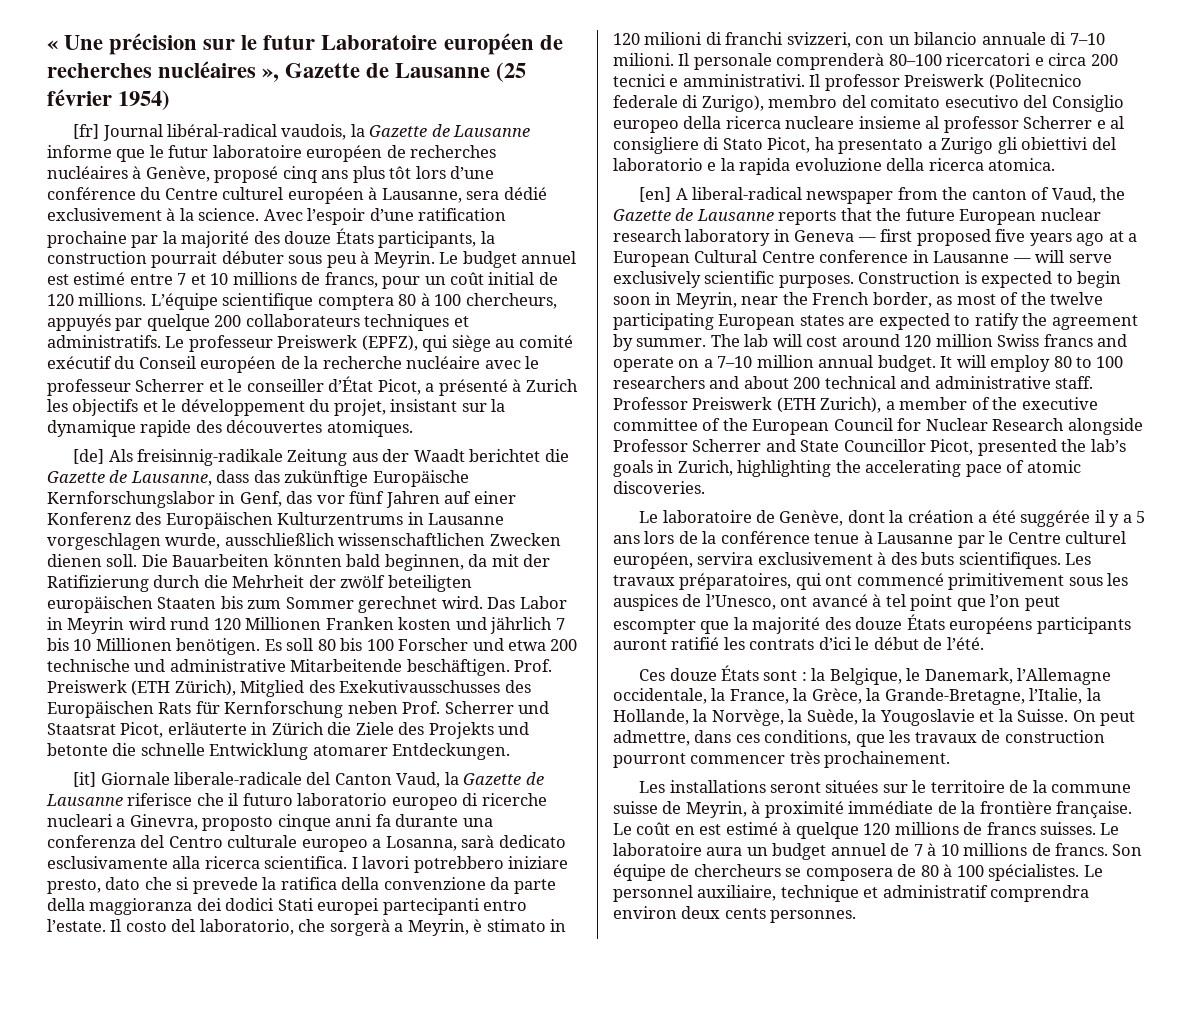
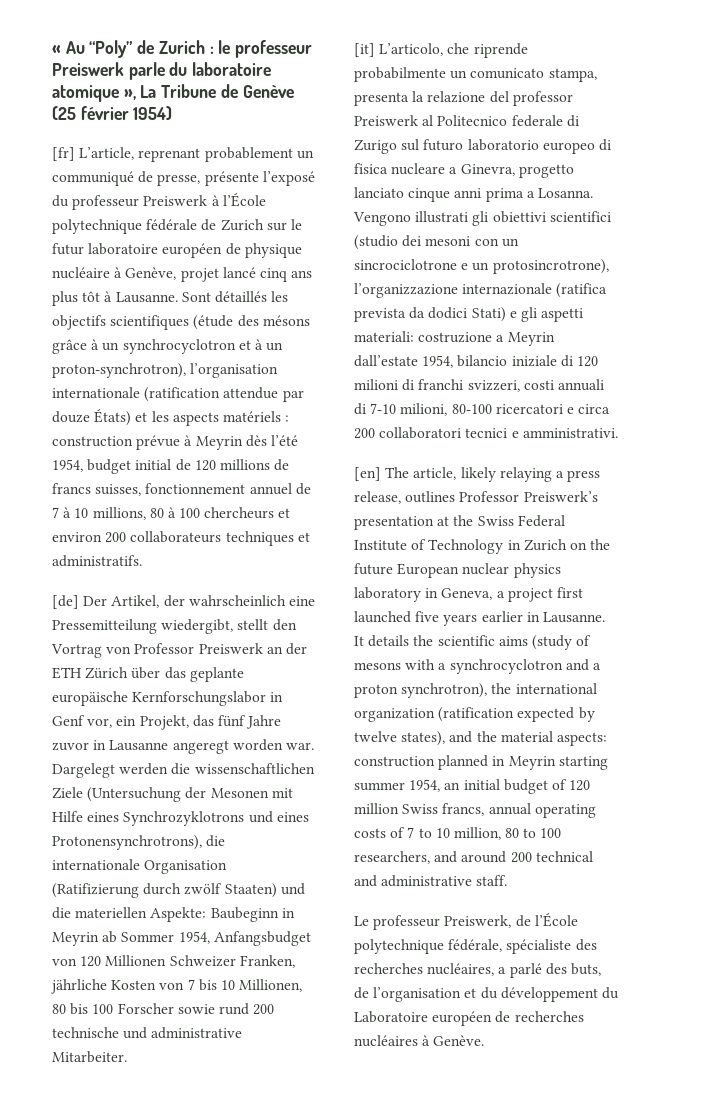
- « Une précision sur le futur Laboratoire européen de recherches nucléaires », Gazette de Lausanne (25 février 1954)
- [fr] Journal libéral-radical vaudois, la Gazette de Lausanne informe que le futur laboratoire européen de recherches nucléaires à Genève, proposé cinq ans plus tôt lors d’une conférence du Centre culturel européen à Lausanne, sera dédié exclusivement à la science. Avec l’espoir d’une ratification prochaine par la majorité des douze États participants, la construction pourrait débuter sous peu à Meyrin. Le budget annuel est estimé entre 7 et 10 millions de francs, pour un coût initial de 120 millions. L’équipe scientifique comptera 80 à 100 chercheurs, appuyés par quelque 200 collaborateurs techniques et administratifs. Le professeur Preiswerk (EPFZ), qui siège au comité exécutif du Conseil européen de la recherche nucléaire avec le professeur Scherrer et le conseiller d’État Picot, a présenté à Zurich les objectifs et le développement du projet, insistant sur la dynamique rapide des découvertes atomiques.
- [de] Als freisinnig-radikale Zeitung aus der Waadt berichtet die Gazette de Lausanne, dass das zukünftige Europäische Kernforschungslabor in Genf, das vor fünf Jahren auf einer Konferenz des Europäischen Kulturzentrums in Lausanne vorgeschlagen wurde, ausschließlich wissenschaftlichen Zwecken dienen soll. Die Bauarbeiten könnten bald beginnen, da mit der Ratifizierung durch die Mehrheit der zwölf beteiligten europäischen Staaten bis zum Sommer gerechnet wird. Das Labor in Meyrin wird rund 120 Millionen Franken kosten und jährlich 7 bis 10 Millionen benötigen. Es soll 80 bis 100 Forscher und etwa 200 technische und administrative Mitarbeitende beschäftigen. Prof. Preiswerk (ETH Zürich), Mitglied des Exekutivausschusses des Europäischen Rats für Kernforschung neben Prof. Scherrer und Staatsrat Picot, erläuterte in Zürich die Ziele des Projekts und betonte die schnelle Entwicklung atomarer Entdeckungen.
- [it] Giornale liberale-radicale del Canton Vaud, la Gazette de Lausanne riferisce che il futuro laboratorio europeo di ricerche nucleari a Ginevra, proposto cinque anni fa durante una conferenza del Centro culturale europeo a Losanna, sarà dedicato esclusivamente alla ricerca scientifica. I lavori potrebbero iniziare presto, dato che si prevede la ratifica della convenzione da parte della maggioranza dei dodici Stati europei partecipanti entro l’estate. Il costo del laboratorio, che sorgerà a Meyrin, è stimato in 120 milioni di franchi svizzeri, con un bilancio annuale di 7–10 milioni. Il personale comprenderà 80–100 ricercatori e circa 200 tecnici e amministrativi. Il professor Preiswerk (Politecnico federale di Zurigo), membro del comitato esecutivo del Consiglio europeo della ricerca nucleare insieme al professor Scherrer e al consigliere di Stato Picot, ha presentato a Zurigo gli obiettivi del laboratorio e la rapida evoluzione della ricerca atomica.
- [en] A liberal-radical newspaper from the canton of Vaud, the Gazette de Lausanne reports that the future European nuclear research laboratory in Geneva — first proposed five years ago at a European Cultural Centre conference in Lausanne — will serve exclusively scientific purposes. Construction is expected to begin soon in Meyrin, near the French border, as most of the twelve participating European states are expected to ratify the agreement by summer. The lab will cost around 120 million Swiss francs and operate on a 7–10 million annual budget. It will employ 80 to 100 researchers and about 200 technical and administrative staff. Professor Preiswerk (ETH Zurich), a member of the executive committee of the European Council for Nuclear Research alongside Professor Scherrer and State Councillor Picot, presented the lab’s goals in Zurich, highlighting the accelerating pace of atomic discoveries.
- Le laboratoire de Genève, dont la création a été suggérée il y a 5 ans lors de la conférence tenue à Lausanne par le Centre culturel européen, servira exclusivement à des buts scientifiques. Les travaux préparatoires, qui ont commencé primitivement sous les auspices de l’Unesco, ont avancé à tel point que l’on peut escompter que la majorité des douze États européens participants auront ratifié les contrats d’ici le début de l’été.
- Ces douze États sont : la Belgique, le Danemark, l’Allemagne occidentale, la France, la Grèce, la Grande-Bretagne, l’Italie, la Hollande, la Norvège, la Suède, la Yougoslavie et la Suisse. On peut admettre, dans ces conditions, que les travaux de construction pourront commencer très prochainement.
- Les installations seront situées sur le territoire de la commune suisse de Meyrin, à proximité immédiate de la frontière française. Le coût en est estimé à quelque 120 millions de francs suisses. Le laboratoire aura un budget annuel de 7 à 10 millions de francs. Son équipe de chercheurs se composera de 80 à 100 spécialistes. Le personnel auxiliaire, technique et administratif comprendra environ deux cents personnes.
+ « Au “Poly” de Zurich : le professeur Preiswerk parle du laboratoire atomique », La Tribune de Genève (25 février 1954)
+ [fr] L’article, reprenant probablement un communiqué de presse, présente l’exposé du professeur Preiswerk à l’École polytechnique fédérale de Zurich sur le futur laboratoire européen de physique nucléaire à Genève, projet lancé cinq ans plus tôt à Lausanne. Sont détaillés les objectifs scientifiques (étude des mésons grâce à un synchrocyclotron et à un proton-synchrotron), l’organisation internationale (ratification attendue par douze États) et les aspects matériels : construction prévue à Meyrin dès l’été 1954, budget initial de 120 millions de francs suisses, fonctionnement annuel de 7 à 10 millions, 80 à 100 chercheurs et environ 200 collaborateurs techniques et administratifs.
+ [de] Der Artikel, der wahrscheinlich eine Pressemitteilung wiedergibt, stellt den Vortrag von Professor Preiswerk an der ETH Zürich über das geplante europäische Kernforschungslabor in Genf vor, ein Projekt, das fünf Jahre zuvor in Lausanne angeregt worden war. Dargelegt werden die wissenschaftlichen Ziele (Untersuchung der Mesonen mit Hilfe eines Synchrozyklotrons und eines Protonensynchrotrons), die internationale Organisation (Ratifizierung durch zwölf Staaten) und die materiellen Aspekte: Baubeginn in Meyrin ab Sommer 1954, Anfangsbudget von 120 Millionen Schweizer Franken, jährliche Kosten von 7 bis 10 Millionen, 80 bis 100 Forscher sowie rund 200 technische und administrative Mitarbeiter.
+ [it] L’articolo, che riprende probabilmente un comunicato stampa, presenta la relazione del professor Preiswerk al Politecnico federale di Zurigo sul futuro laboratorio europeo di fisica nucleare a Ginevra, progetto lanciato cinque anni prima a Losanna. Vengono illustrati gli obiettivi scientifici (studio dei mesoni con un sincrociclotrone e un protosincrotrone), l’organizzazione internazionale (ratifica prevista da dodici Stati) e gli aspetti materiali: costruzione a Meyrin dall’estate 1954, bilancio iniziale di 120 milioni di franchi svizzeri, costi annuali di 7-10 milioni, 80-100 ricercatori e circa 200 collaboratori tecnici e amministrativi.
+ [en] The article, likely relaying a press release, outlines Professor Preiswerk’s presentation at the Swiss Federal Institute of Technology in Zurich on the future European nuclear physics laboratory in Geneva, a project first launched five years earlier in Lausanne. It details the scientific aims (study of mesons with a synchrocyclotron and a proton synchrotron), the international organization (ratification expected by twelve states), and the material aspects: construction planned in Meyrin starting summer 1954, an initial budget of 120 million Swiss francs, annual operating costs of 7 to 10 million, 80 to 100 researchers, and around 200 technical and administrative staff.
+ Le professeur Preiswerk, de l’École polytechnique fédérale, spécialiste des recherches nucléaires, a parlé des buts, de l’organisation et du développement du Laboratoire européen de recherches nucléaires à Genève.

